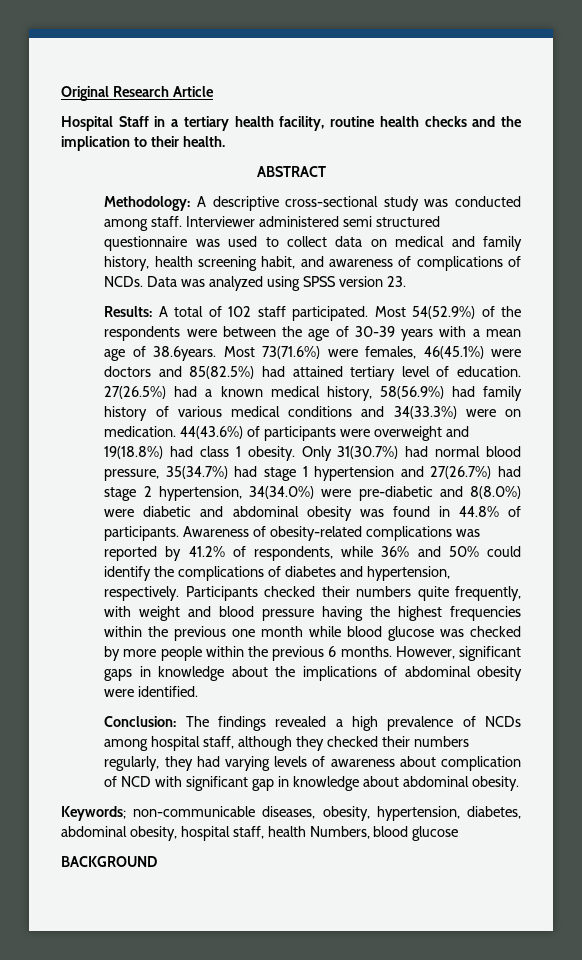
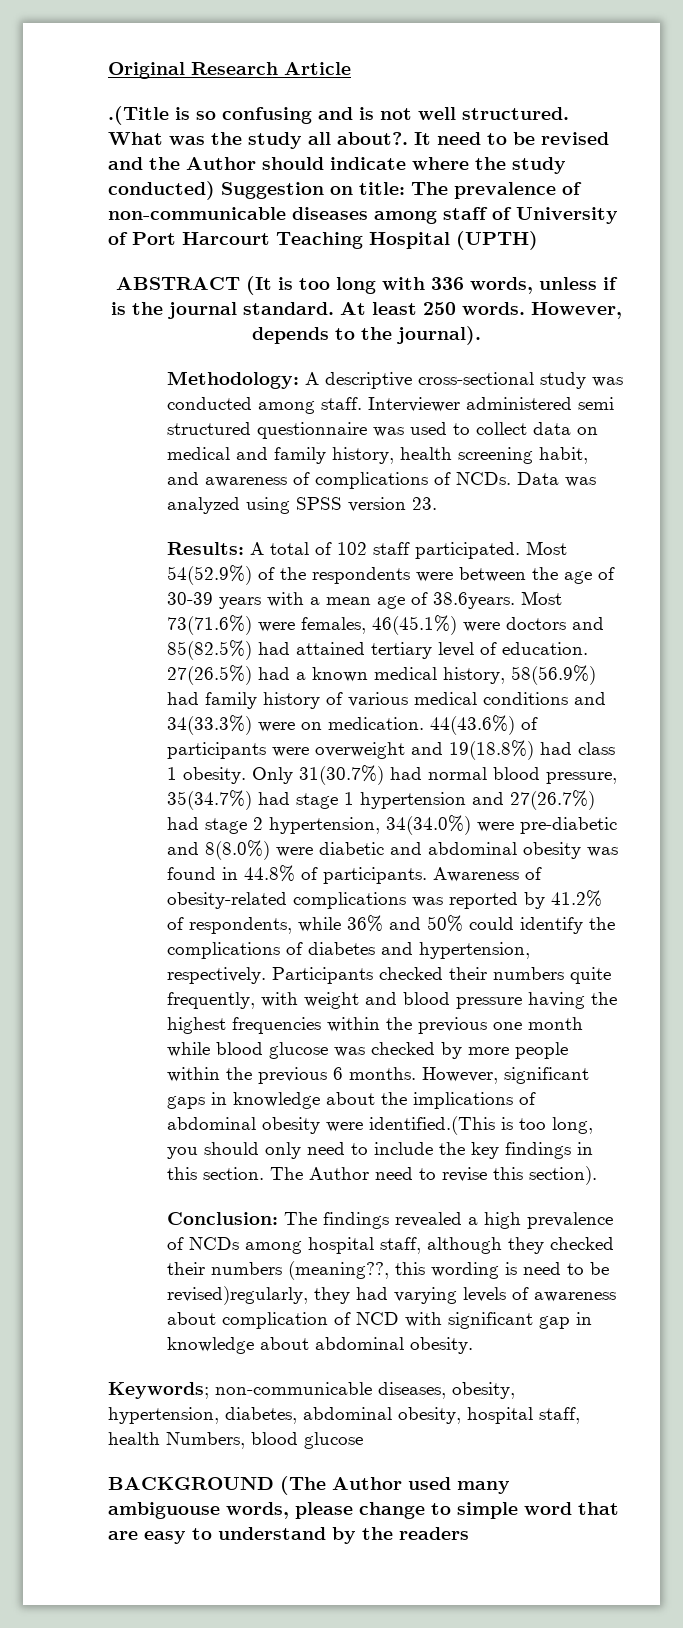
- Hospital Staff in a tertiary health facility, routine health checks and the implication to their health.
- ABSTRACT
+ .(Title is so confusing and is not well structured. What was the study all about?. It need to be revised and the Author should indicate where the study conducted) Suggestion on title: The prevalence of non-communicable diseases among staff of University of Port Harcourt Teaching Hospital (UPTH)
+ ABSTRACT (It is too long with 336 words, unless if is the journal standard. At least 250 words. However, depends to the journal).
- However, significant gaps in knowledge about the implications of abdominal obesity were identified.
+ However, significant gaps in knowledge about the implications of abdominal obesity were identified.(This is too long, you should only need to include the key findings in this section. The Author need to revise this section).
- Conclusion: The findings revealed a high prevalence of NCDs among hospital staff, although they checked their numbers regularly, they had varying levels of awareness about complication of NCD with significant gap in knowledge about abdominal obesity.
+ Conclusion: The findings revealed a high prevalence of NCDs among hospital staff, although they checked their numbers (meaning??, this wording is need to be revised)regularly, they had varying levels of awareness about complication of NCD with significant gap in knowledge about abdominal obesity.
- BACKGROUND
+ BACKGROUND (The Author used many ambiguouse words, please change to simple word that are easy to understand by the readers

